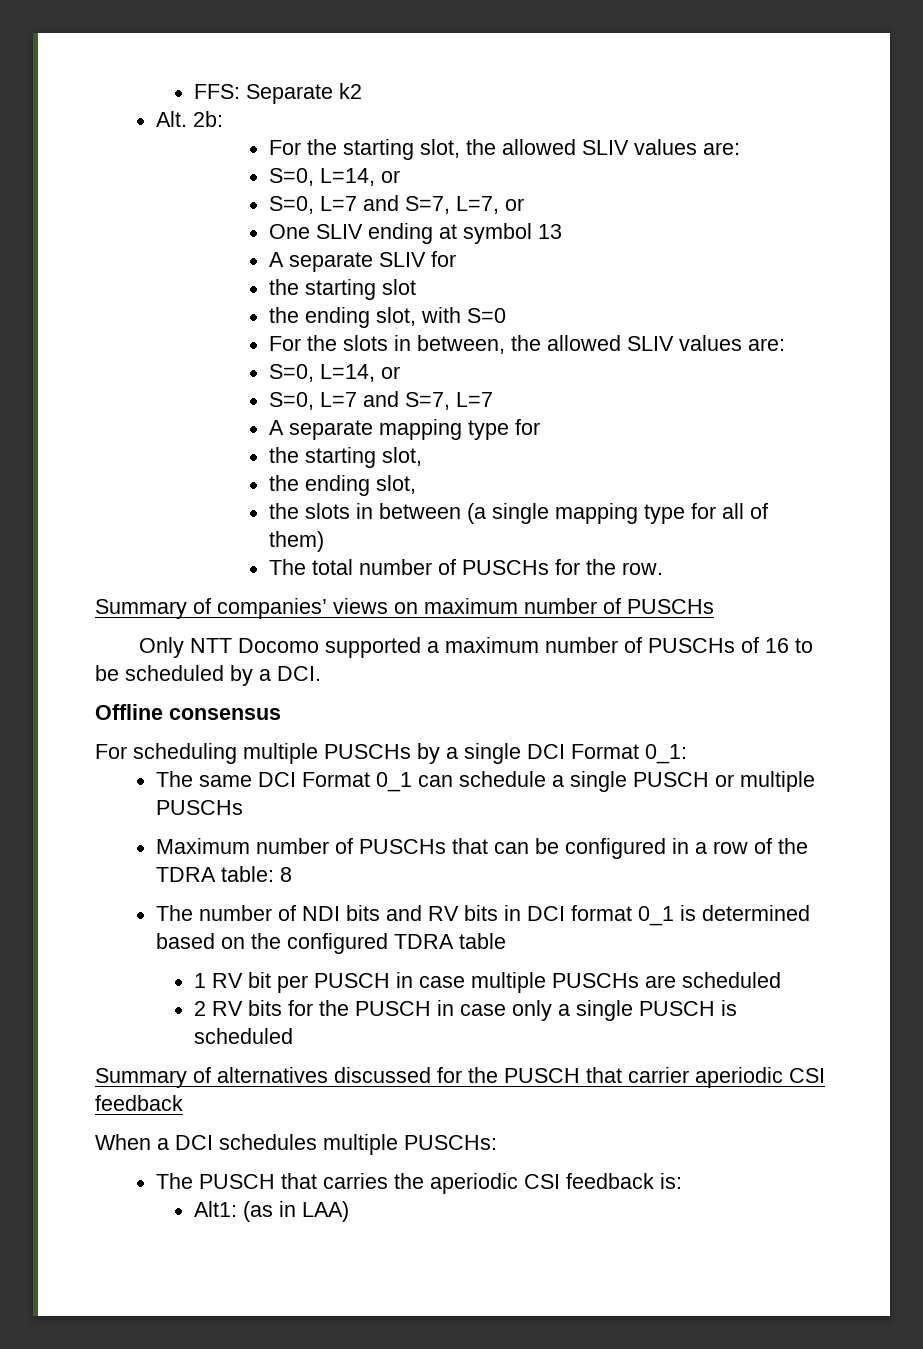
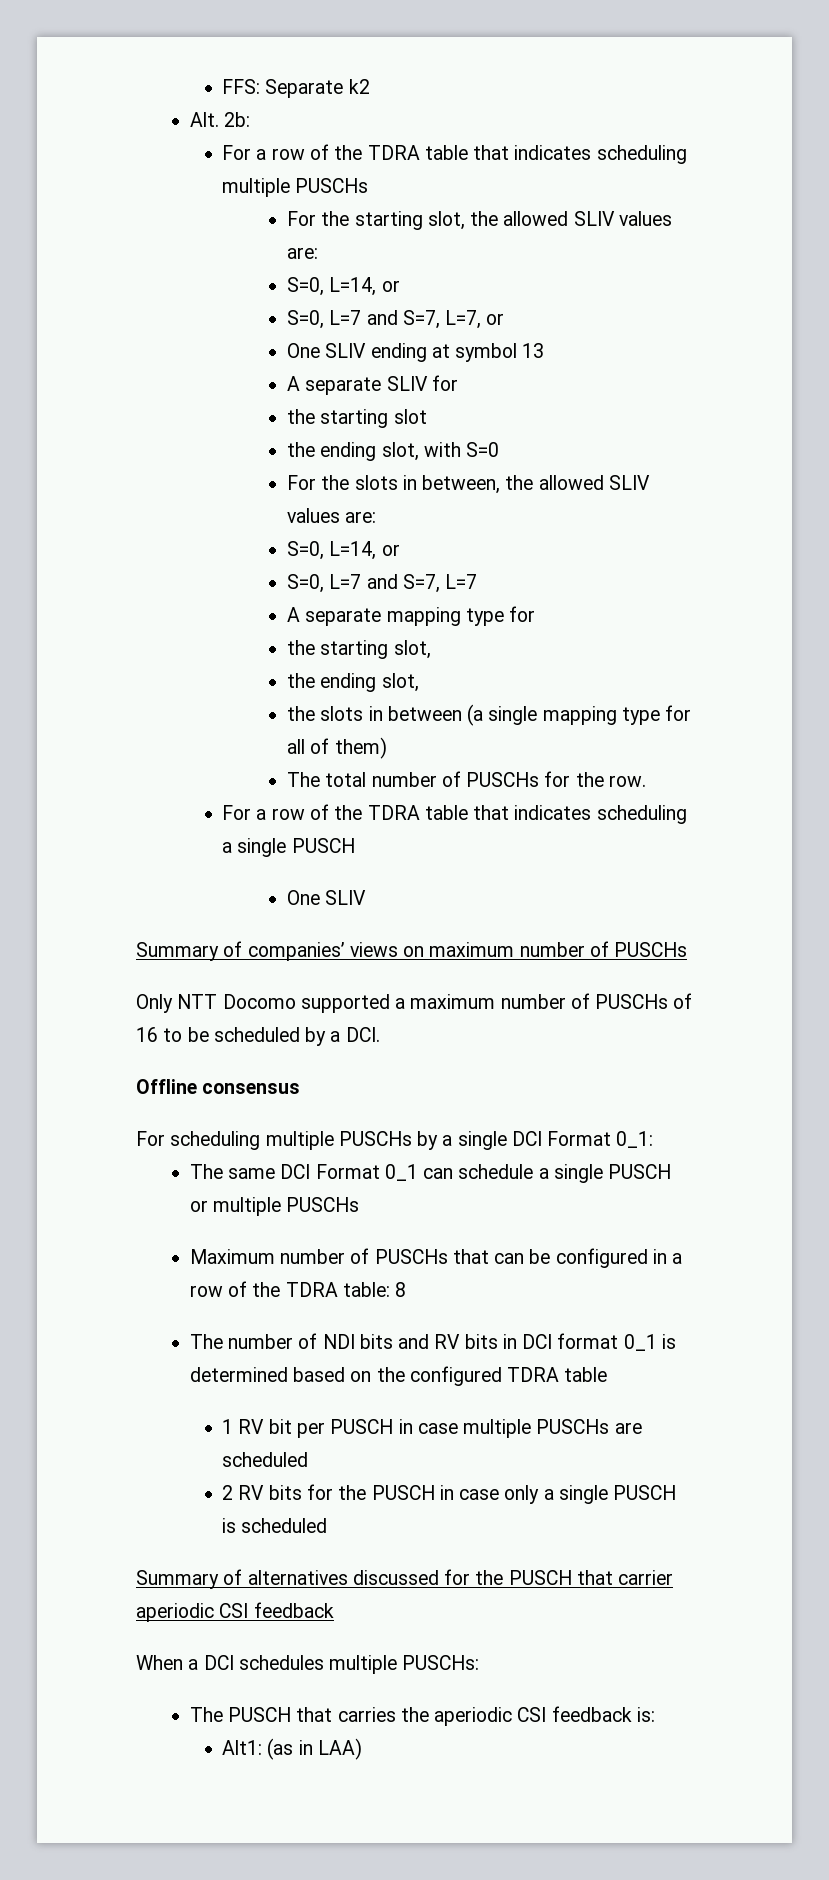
+ For a row of the TDRA table that indicates scheduling multiple PUSCHs
+ For a row of the TDRA table that indicates scheduling a single PUSCH
+ One SLIV

